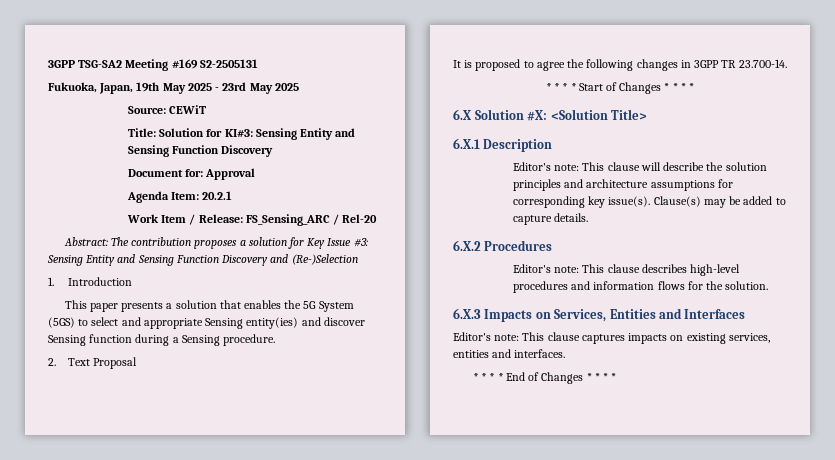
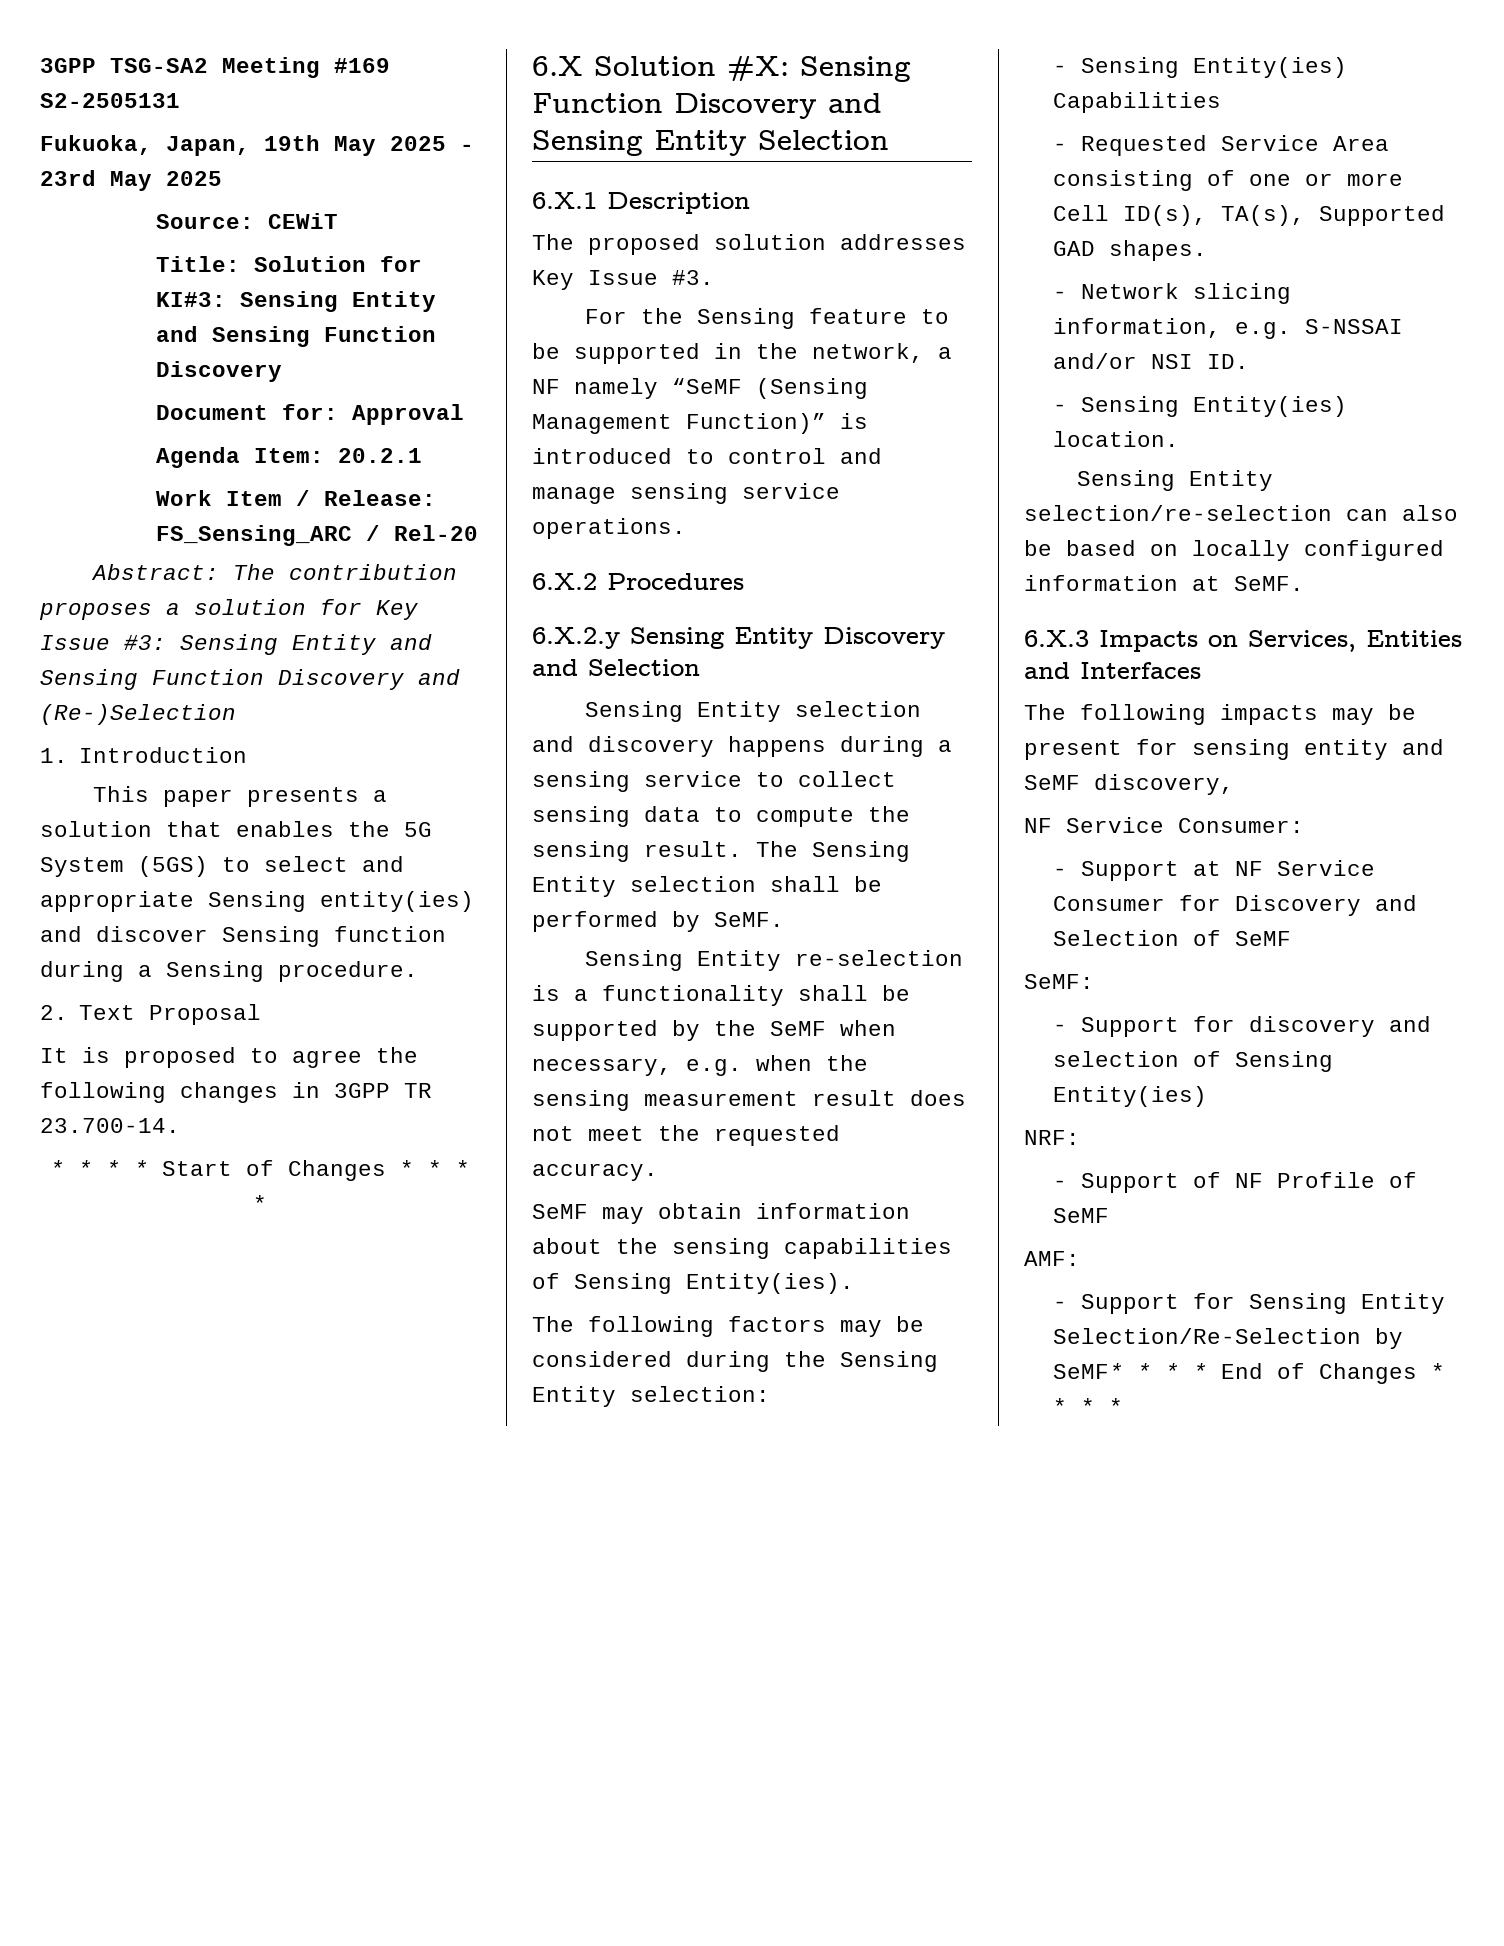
- 6.X Solution #X: <Solution Title>
+ 6.X Solution #X: Sensing Function Discovery and Sensing Entity Selection
  6.X.1 Description
- Editor's note: This clause will describe the solution principles and architecture assumptions for corresponding key issue(s). Clause(s) may be added to capture details.
+ The proposed solution addresses Key Issue #3.
+ For the Sensing feature to be supported in the network, a NF namely “SeMF (Sensing Management Function)” is introduced to control and manage sensing service operations.
  6.X.2 Procedures
- Editor's note: This clause describes high-level procedures and information flows for the solution.
+ 6.X.2.y Sensing Entity Discovery and Selection
+ Sensing Entity selection and discovery happens during a sensing service to collect sensing data to compute the sensing result. The Sensing Entity selection shall be performed by SeMF.
+ Sensing Entity re-selection is a functionality shall be supported by the SeMF when necessary, e.g. when the sensing measurement result does not meet the requested accuracy.
+ SeMF may obtain information about the sensing capabilities of Sensing Entity(ies).
+ The following factors may be considered during the Sensing Entity selection:
+ - Sensing Entity(ies) Capabilities
+ - Requested Service Area consisting of one or more Cell ID(s), TA(s), Supported GAD shapes.
+ - Network slicing information, e.g. S-NSSAI and/or NSI ID.
+ - Sensing Entity(ies) location.
+ Sensing Entity selection/re-selection can also be based on locally configured information at SeMF.
- Editor's note: This clause captures impacts on existing services, entities and interfaces.
- * * * * End of Changes * * * *
+ The following impacts may be present for sensing entity and SeMF discovery,
+ NF Service Consumer:
+ - Support at NF Service Consumer for Discovery and Selection of SeMF
+ SeMF:
+ - Support for discovery and selection of Sensing Entity(ies)
+ NRF:
+ - Support of NF Profile of SeMF
+ AMF:
+ - Support for Sensing Entity Selection/Re-Selection by SeMF* * * * End of Changes * * * *

